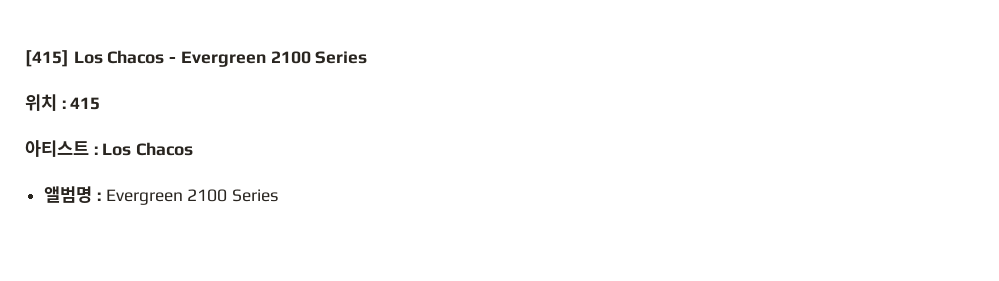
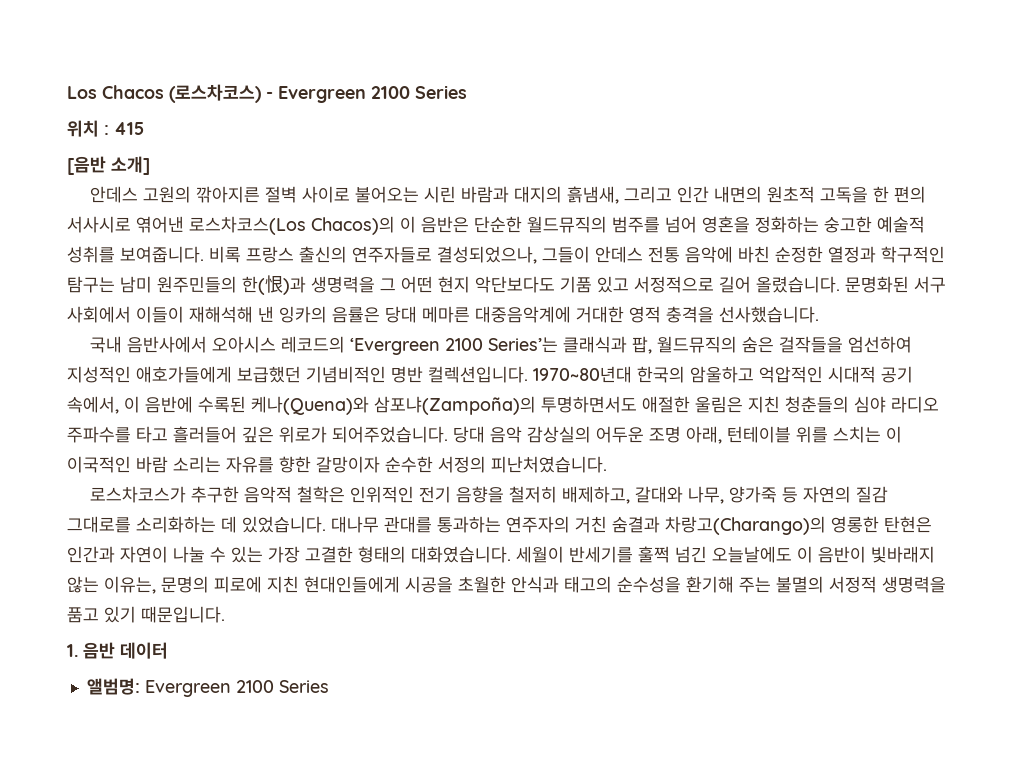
- [415] Los Chacos - Evergreen 2100 Series
+ Los Chacos (로스차코스) - Evergreen 2100 Series
- 아티스트 : Los Chacos
- 앨범명 : Evergreen 2100 Series
+ [음반 소개]
+ 안데스 고원의 깎아지른 절벽 사이로 불어오는 시린 바람과 대지의 흙냄새, 그리고 인간 내면의 원초적 고독을 한 편의 서사시로 엮어낸 로스차코스(Los Chacos)의 이 음반은 단순한 월드뮤직의 범주를 넘어 영혼을 정화하는 숭고한 예술적 성취를 보여줍니다. 비록 프랑스 출신의 연주자들로 결성되었으나, 그들이 안데스 전통 음악에 바친 순정한 열정과 학구적인 탐구는 남미 원주민들의 한(恨)과 생명력을 그 어떤 현지 악단보다도 기품 있고 서정적으로 길어 올렸습니다. 문명화된 서구 사회에서 이들이 재해석해 낸 잉카의 음률은 당대 메마른 대중음악계에 거대한 영적 충격을 선사했습니다.
+ 국내 음반사에서 오아시스 레코드의 ‘Evergreen 2100 Series’는 클래식과 팝, 월드뮤직의 숨은 걸작들을 엄선하여 지성적인 애호가들에게 보급했던 기념비적인 명반 컬렉션입니다. 1970~80년대 한국의 암울하고 억압적인 시대적 공기 속에서, 이 음반에 수록된 케나(Quena)와 삼포냐(Zampoña)의 투명하면서도 애절한 울림은 지친 청춘들의 심야 라디오 주파수를 타고 흘러들어 깊은 위로가 되어주었습니다. 당대 음악 감상실의 어두운 조명 아래, 턴테이블 위를 스치는 이 이국적인 바람 소리는 자유를 향한 갈망이자 순수한 서정의 피난처였습니다.
+ 로스차코스가 추구한 음악적 철학은 인위적인 전기 음향을 철저히 배제하고, 갈대와 나무, 양가죽 등 자연의 질감 그대로를 소리화하는 데 있었습니다. 대나무 관대를 통과하는 연주자의 거친 숨결과 차랑고(Charango)의 영롱한 탄현은 인간과 자연이 나눌 수 있는 가장 고결한 형태의 대화였습니다. 세월이 반세기를 훌쩍 넘긴 오늘날에도 이 음반이 빛바래지 않는 이유는, 문명의 피로에 지친 현대인들에게 시공을 초월한 안식과 태고의 순수성을 환기해 주는 불멸의 서정적 생명력을 품고 있기 때문입니다.
+ 1. 음반 데이터
+ 앨범명: Evergreen 2100 Series

